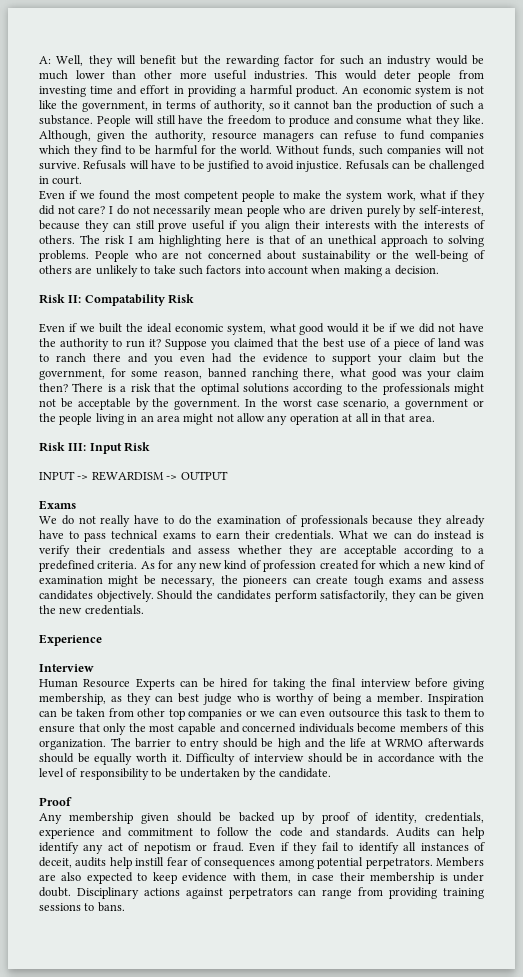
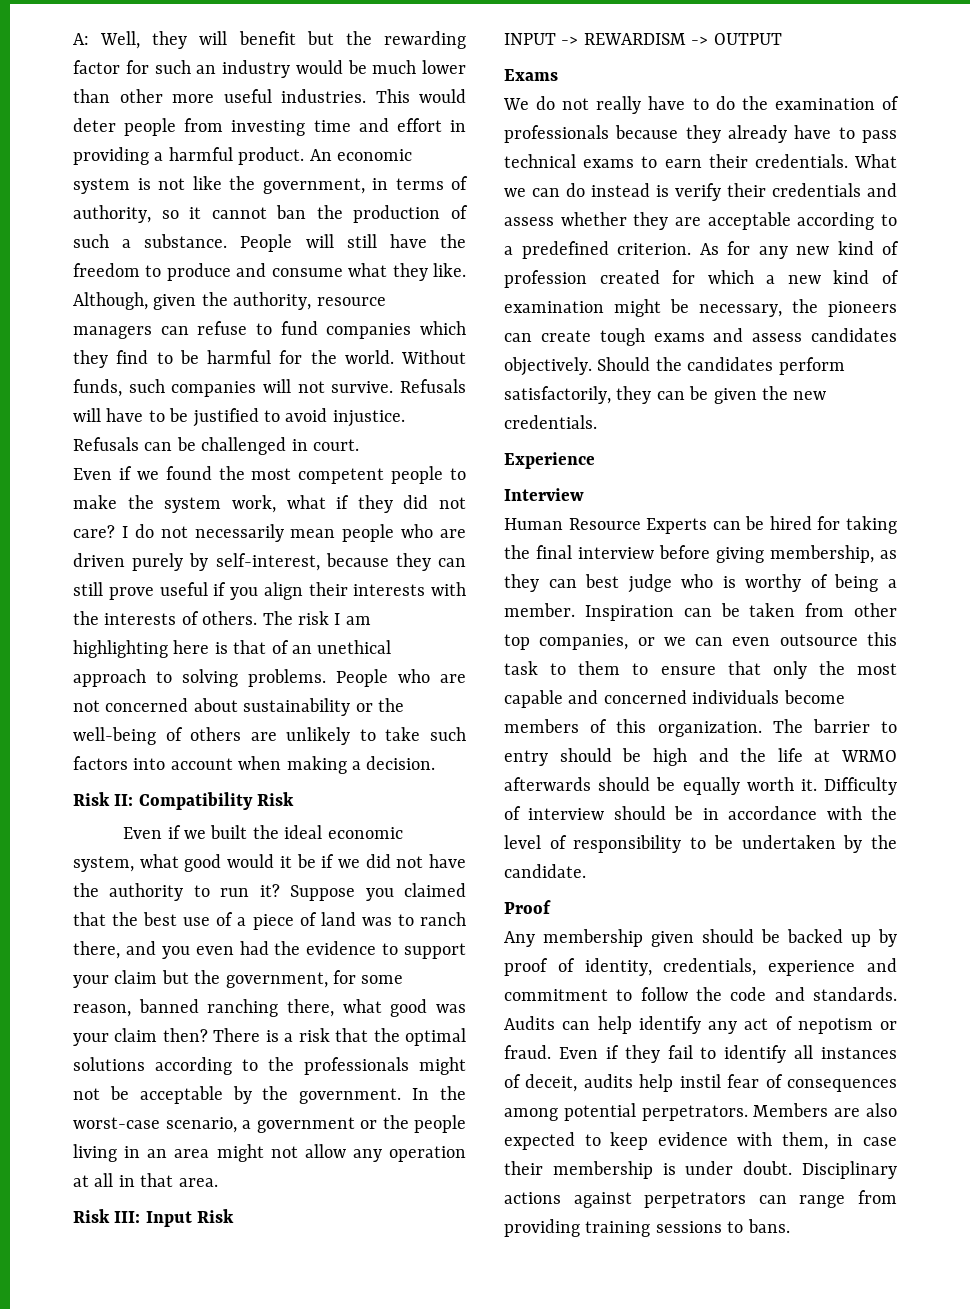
- Risk II: Compatability Risk
+ Risk II: Compatibility Risk
- Suppose you claimed that the best use of a piece of land was to ranch there and you even had the evidence to support your claim but the government, for some reason, banned ranching there, what good was your claim then?
+ Suppose you claimed that the best use of a piece of land was to ranch there, and you even had the evidence to support your claim but the government, for some reason, banned ranching there, what good was your claim then?
- In the worst case scenario, a government or the people living in an area might not allow any operation at all in that area.
+ In the worst-case scenario, a government or the people living in an area might not allow any operation at all in that area.
- What we can do instead is verify their credentials and assess whether they are acceptable according to a predefined criteria.
+ What we can do instead is verify their credentials and assess whether they are acceptable according to a predefined criterion.
- Inspiration can be taken from other top companies or we can even outsource this task to them to ensure that only the most capable and concerned individuals become members of this organization.
+ Inspiration can be taken from other top companies, or we can even outsource this task to them to ensure that only the most capable and concerned individuals become members of this organization.
- Even if they fail to identify all instances of deceit, audits help instill fear of consequences among potential perpetrators.
+ Even if they fail to identify all instances of deceit, audits help instil fear of consequences among potential perpetrators.

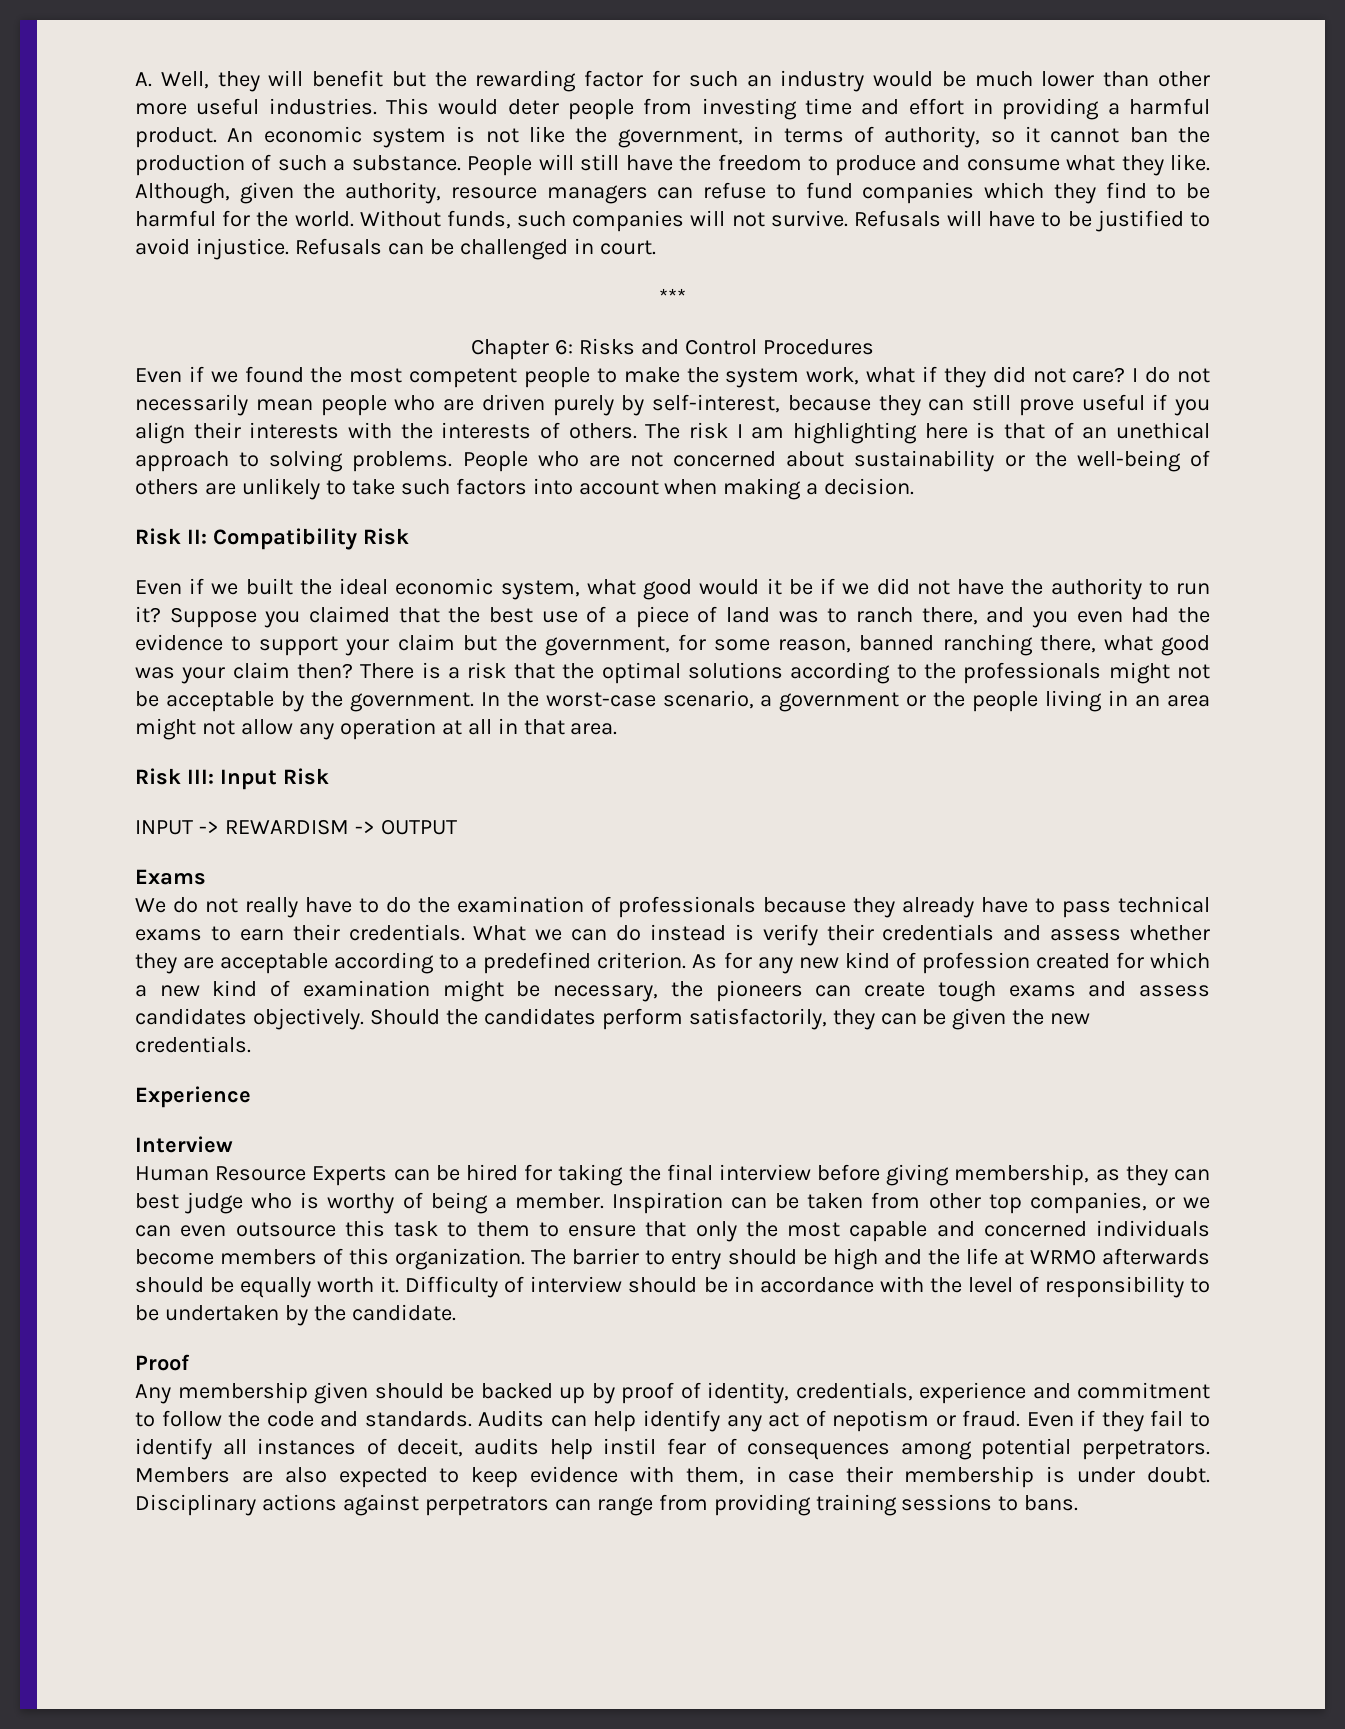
- A: Well, they will benefit but the rewarding factor for such an industry would be much lower than other more useful industries.
+ A. Well, they will benefit but the rewarding factor for such an industry would be much lower than other more useful industries.
+ ***
+ Chapter 6: Risks and Control Procedures

